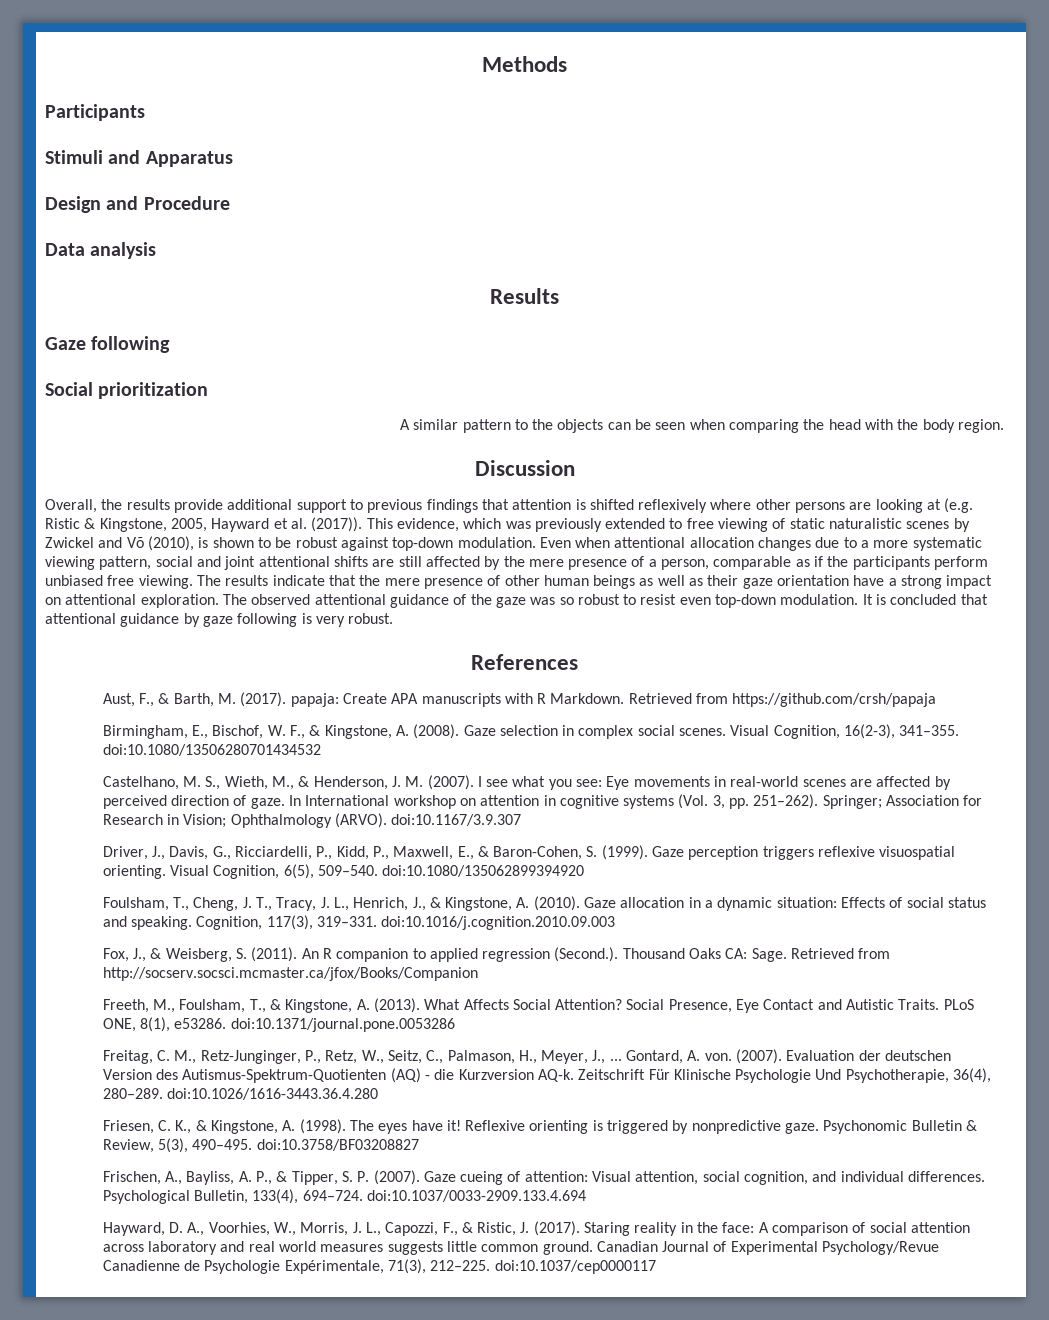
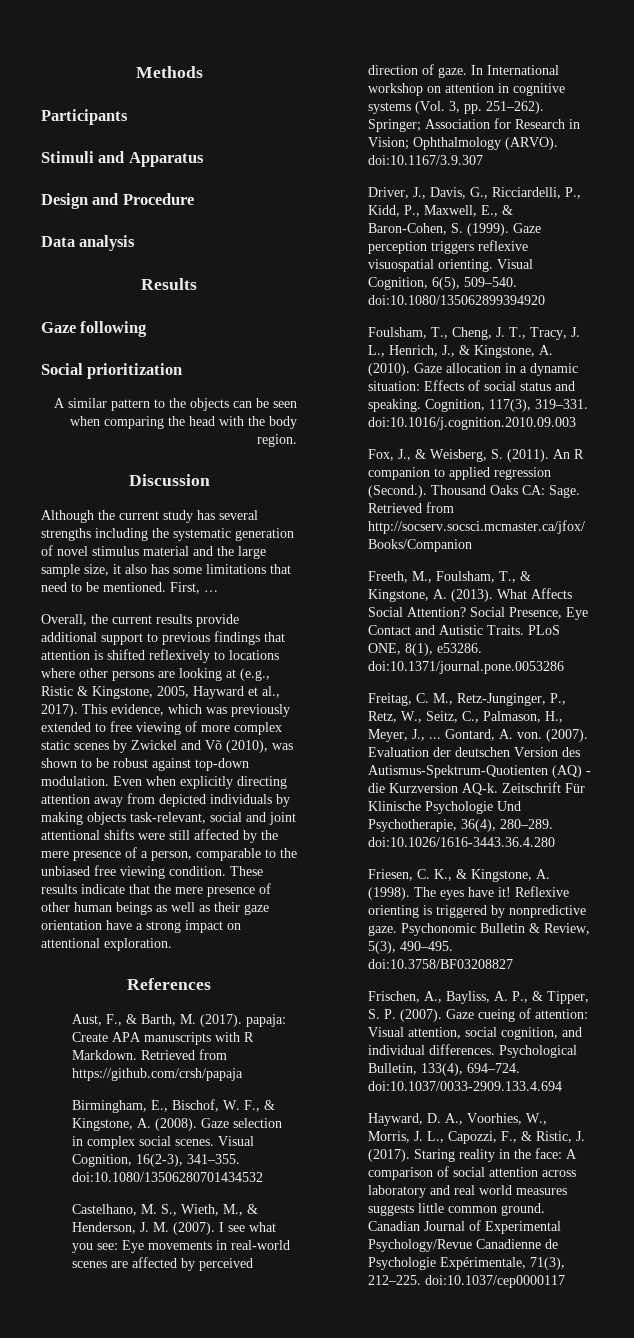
+ Although the current study has several strengths including the systematic generation of novel stimulus material and the large sample size, it also has some limitations that need to be mentioned. First, …
- Overall, the results provide additional support to previous findings that attention is shifted reflexively where other persons are looking at (e.g. Ristic & Kingstone, 2005, Hayward et al. (2017)).
+ Overall, the current results provide additional support to previous findings that attention is shifted reflexively to locations where other persons are looking at (e.g., Ristic & Kingstone, 2005, Hayward et al., 2017).
- This evidence, which was previously extended to free viewing of static naturalistic scenes by Zwickel and Võ (2010), is shown to be robust against top-down modulation.
+ This evidence, which was previously extended to free viewing of more complex static scenes by Zwickel and Võ (2010), was shown to be robust against top-down modulation.
- Even when attentional allocation changes due to a more systematic viewing pattern, social and joint attentional shifts are still affected by the mere presence of a person, comparable as if the participants perform unbiased free viewing. The results indicate that the mere presence of other human beings as well as their gaze orientation have a strong impact on attentional exploration. The observed attentional guidance of the gaze was so robust to resist even top-down modulation. It is concluded that attentional guidance by gaze following is very robust.
+ Even when explicitly directing attention away from depicted individuals by making objects task-relevant, social and joint attentional shifts were still affected by the mere presence of a person, comparable to the unbiased free viewing condition. These results indicate that the mere presence of other human beings as well as their gaze orientation have a strong impact on attentional exploration.

